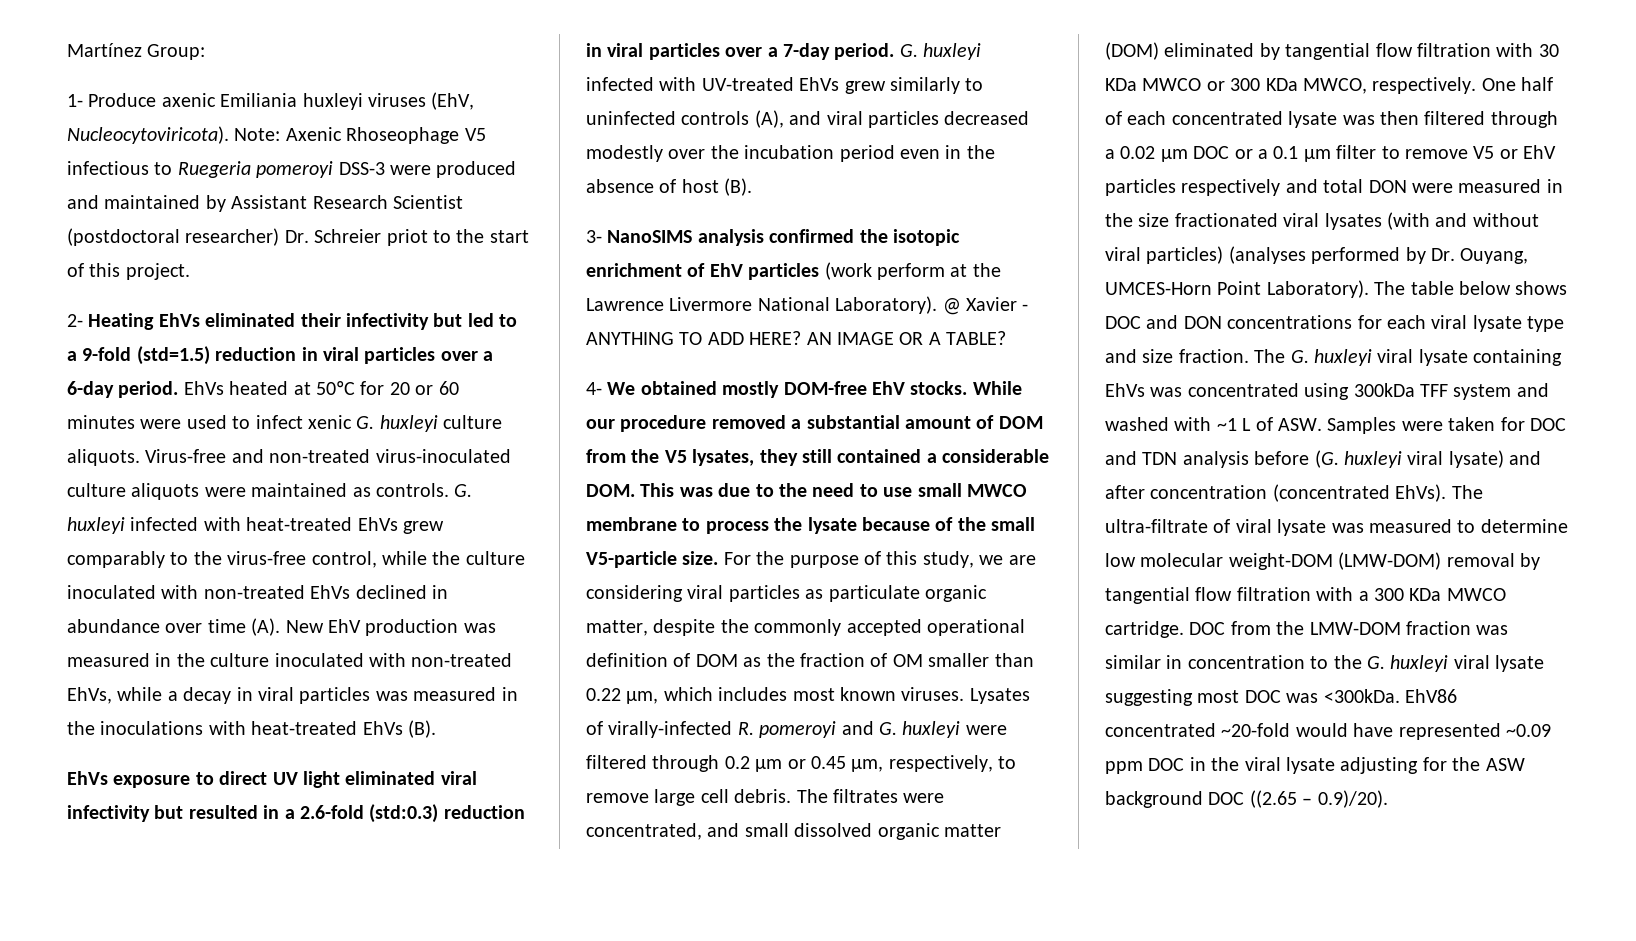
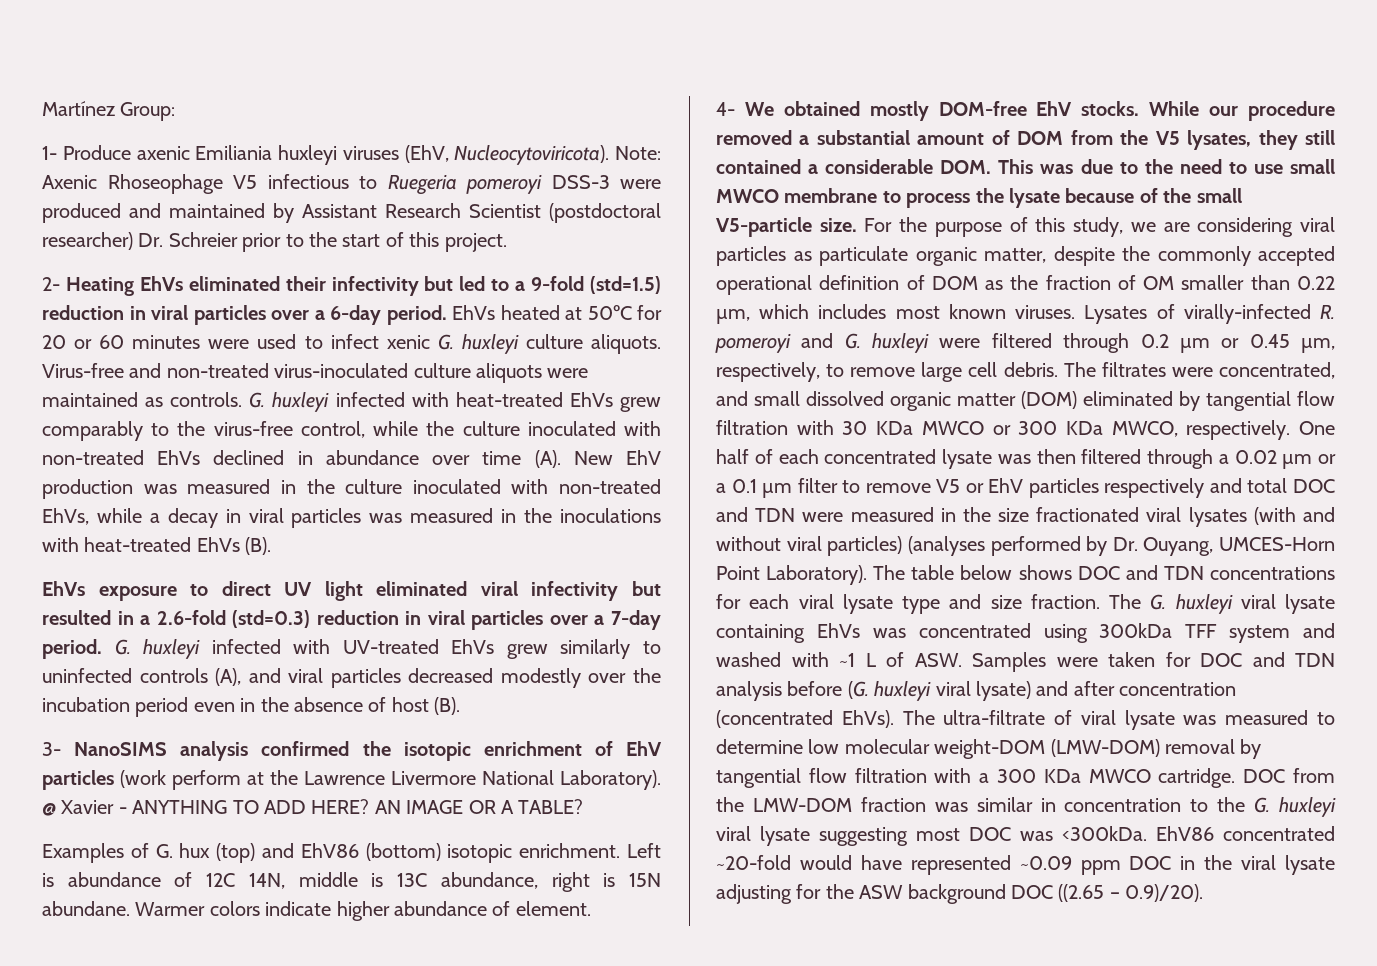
- Note: Axenic Rhoseophage V5 infectious to Ruegeria pomeroyi DSS-3 were produced and maintained by Assistant Research Scientist (postdoctoral researcher) Dr. Schreier priot to the start of this project.
+ Note: Axenic Rhoseophage V5 infectious to Ruegeria pomeroyi DSS-3 were produced and maintained by Assistant Research Scientist (postdoctoral researcher) Dr. Schreier prior to the start of this project.
- EhVs exposure to direct UV light eliminated viral infectivity but resulted in a 2.6-fold (std:0.3) reduction in viral particles over a 7-day period.
+ EhVs exposure to direct UV light eliminated viral infectivity but resulted in a 2.6-fold (std=0.3) reduction in viral particles over a 7-day period.
+ Examples of G. hux (top) and EhV86 (bottom) isotopic enrichment. Left is abundance of 12C 14N, middle is 13C abundance, right is 15N abundane. Warmer colors indicate higher abundance of element.
- One half of each concentrated lysate was then filtered through a 0.02 µm DOC or a 0.1 µm filter to remove V5 or EhV particles respectively and total DON were measured in the size fractionated viral lysates (with and without viral particles) (analyses performed by Dr. Ouyang, UMCES-Horn Point Laboratory).
+ One half of each concentrated lysate was then filtered through a 0.02 µm or a 0.1 µm filter to remove V5 or EhV particles respectively and total DOC and TDN were measured in the size fractionated viral lysates (with and without viral particles) (analyses performed by Dr. Ouyang, UMCES-Horn Point Laboratory).
- The table below shows DOC and DON concentrations for each viral lysate type and size fraction.
+ The table below shows DOC and TDN concentrations for each viral lysate type and size fraction.

